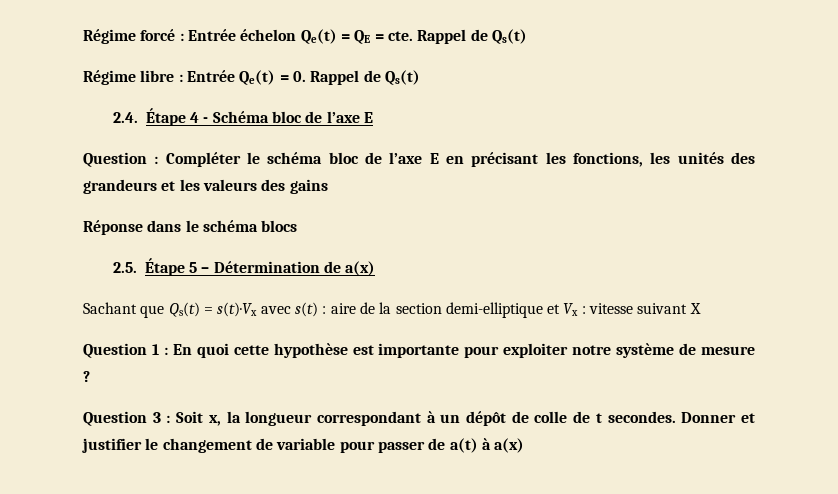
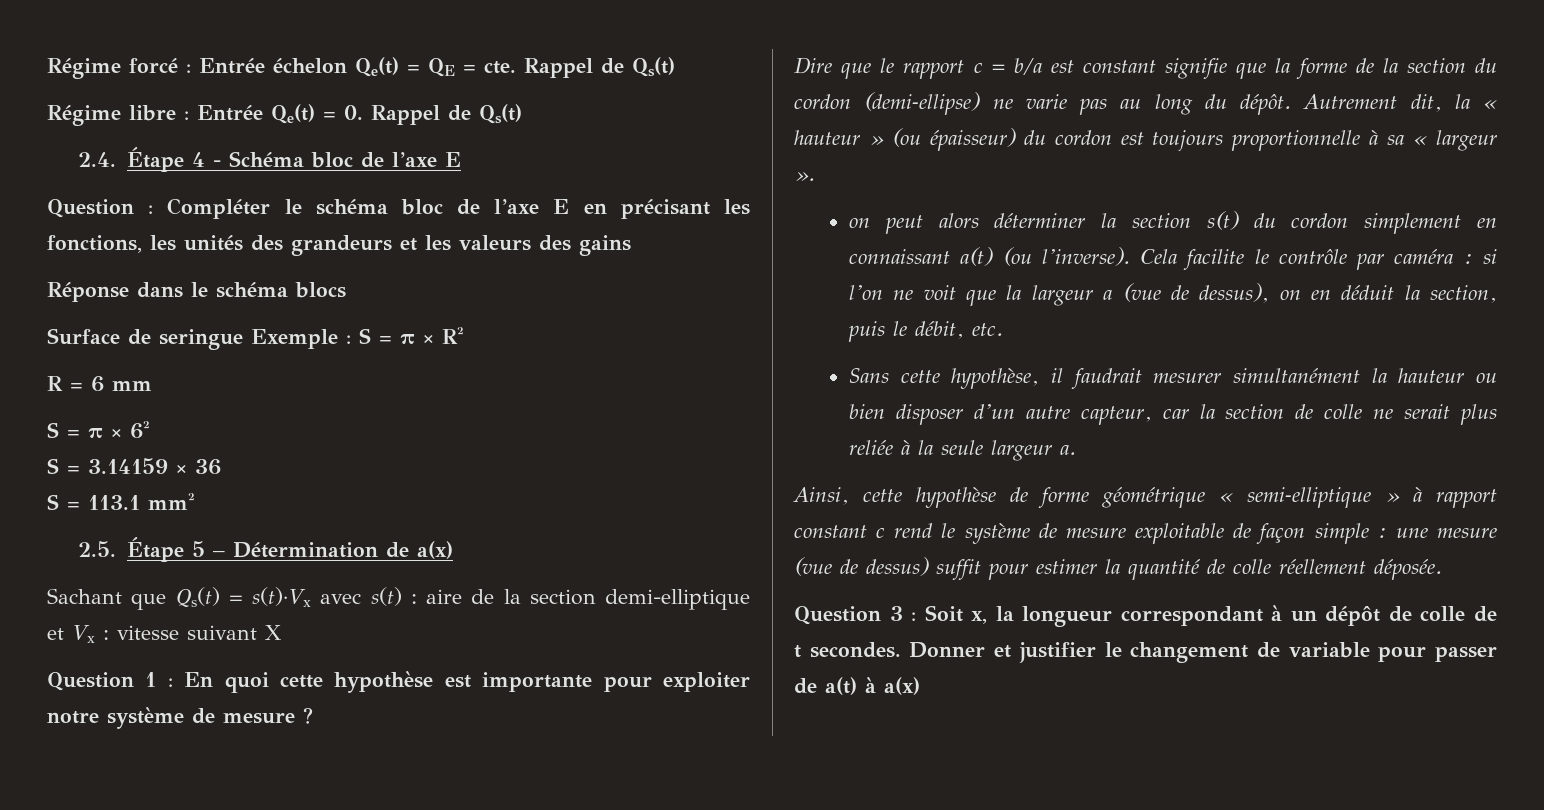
+ Surface de seringue Exemple : S = π × R²
+ R = 6 mm
+ S = π × 6²
+ S = 3.14159 × 36
+ S = 113.1 mm²
+ Dire que le rapport c = b/a est constant signifie que la forme de la section du cordon (demi‐ellipse) ne varie pas au long du dépôt. Autrement dit, la « hauteur » (ou épaisseur) du cordon est toujours proportionnelle à sa « largeur ».
+ on peut alors déterminer la section s(t) du cordon simplement en connaissant a(t) (ou l’inverse). Cela facilite le contrôle par caméra : si l’on ne voit que la largeur a (vue de dessus), on en déduit la section, puis le débit, etc.
+ Sans cette hypothèse, il faudrait mesurer simultanément la hauteur ou bien disposer d’un autre capteur, car la section de colle ne serait plus reliée à la seule largeur a.
+ Ainsi, cette hypothèse de forme géométrique « semi‐elliptique » à rapport constant c rend le système de mesure exploitable de façon simple : une mesure (vue de dessus) suffit pour estimer la quantité de colle réellement déposée.

